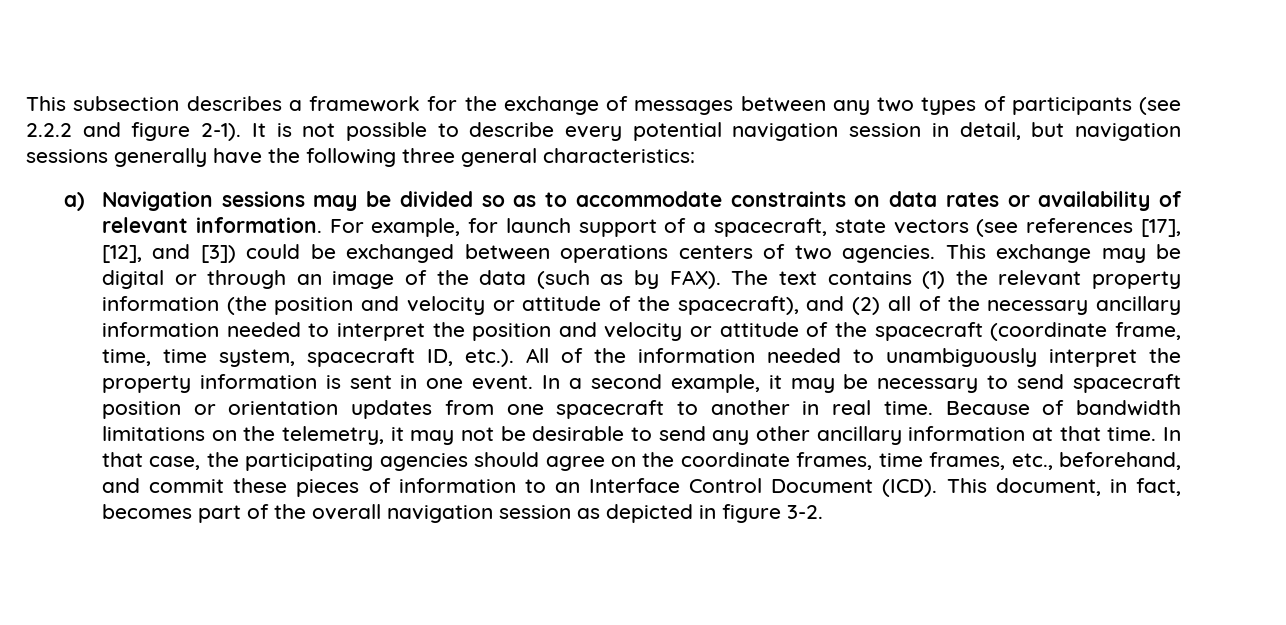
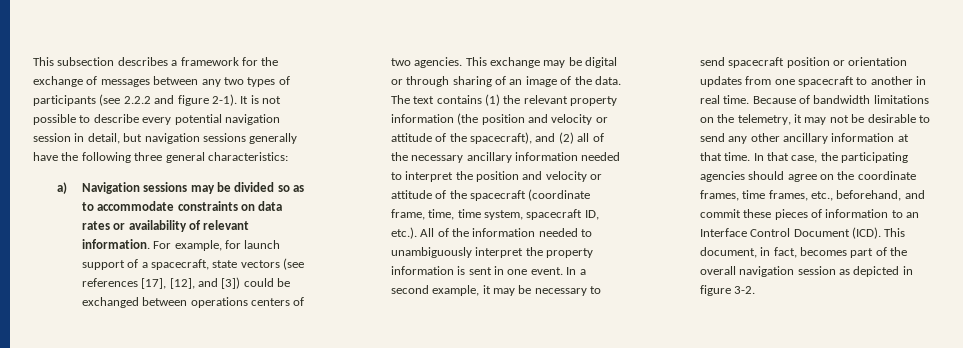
- This exchange may be digital or through an image of the data (such as by FAX).
+ This exchange may be digital or through sharing of an image of the data.

